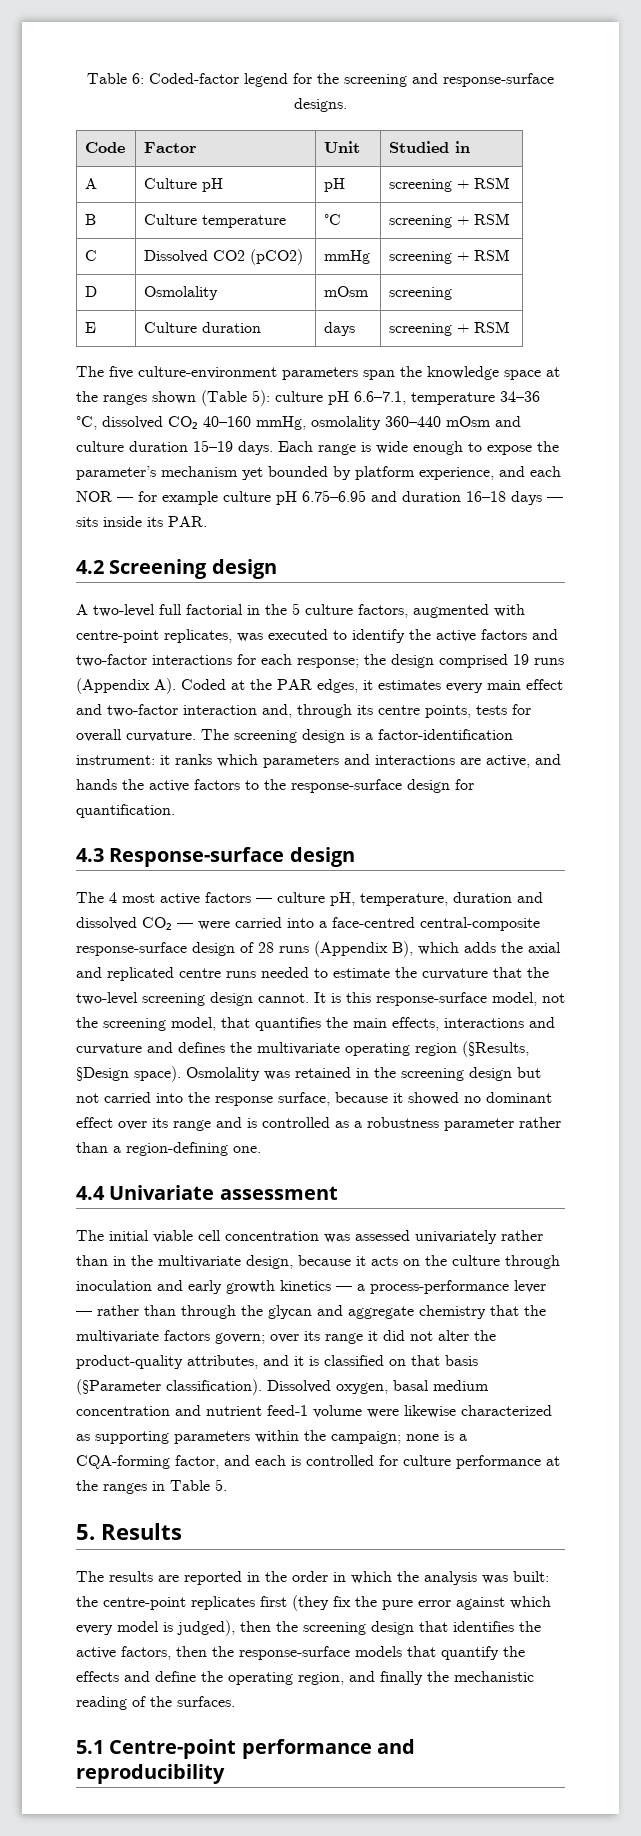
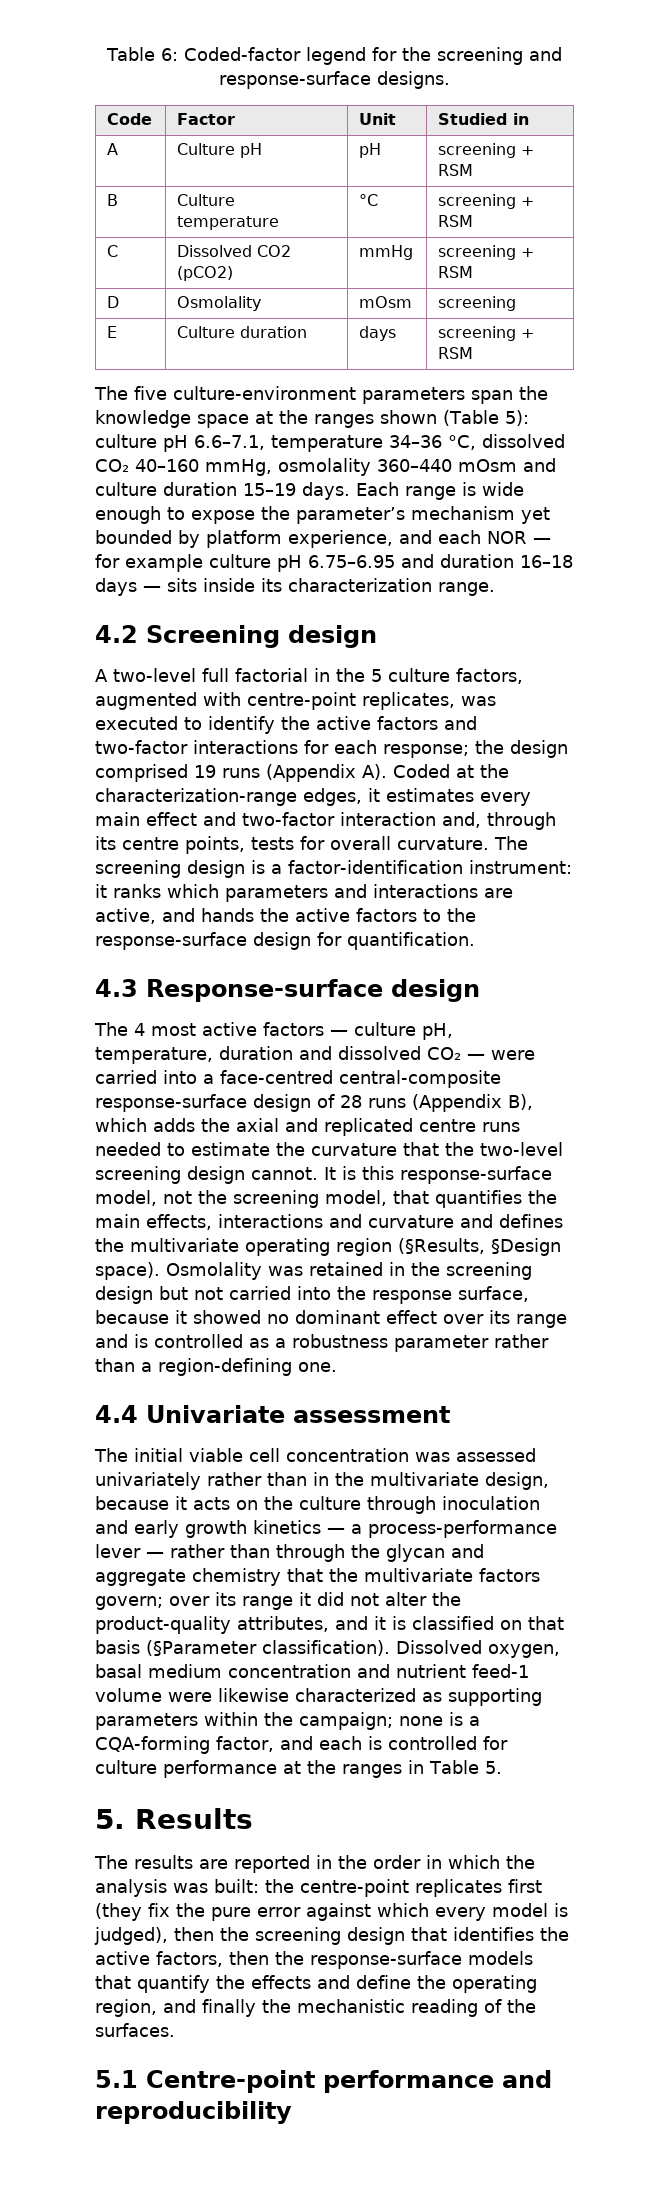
- Each range is wide enough to expose the parameter’s mechanism yet bounded by platform experience, and each NOR — for example culture pH 6.75–6.95 and duration 16–18 days — sits inside its PAR.
+ Each range is wide enough to expose the parameter’s mechanism yet bounded by platform experience, and each NOR — for example culture pH 6.75–6.95 and duration 16–18 days — sits inside its characterization range.
- A two-level full factorial in the 5 culture factors, augmented with centre-point replicates, was executed to identify the active factors and two-factor interactions for each response; the design comprised 19 runs (Appendix A). Coded at the PAR edges, it estimates every main effect and two-factor interaction and, through its centre points, tests for overall curvature.
+ A two-level full factorial in the 5 culture factors, augmented with centre-point replicates, was executed to identify the active factors and two-factor interactions for each response; the design comprised 19 runs (Appendix A). Coded at the characterization-range edges, it estimates every main effect and two-factor interaction and, through its centre points, tests for overall curvature.

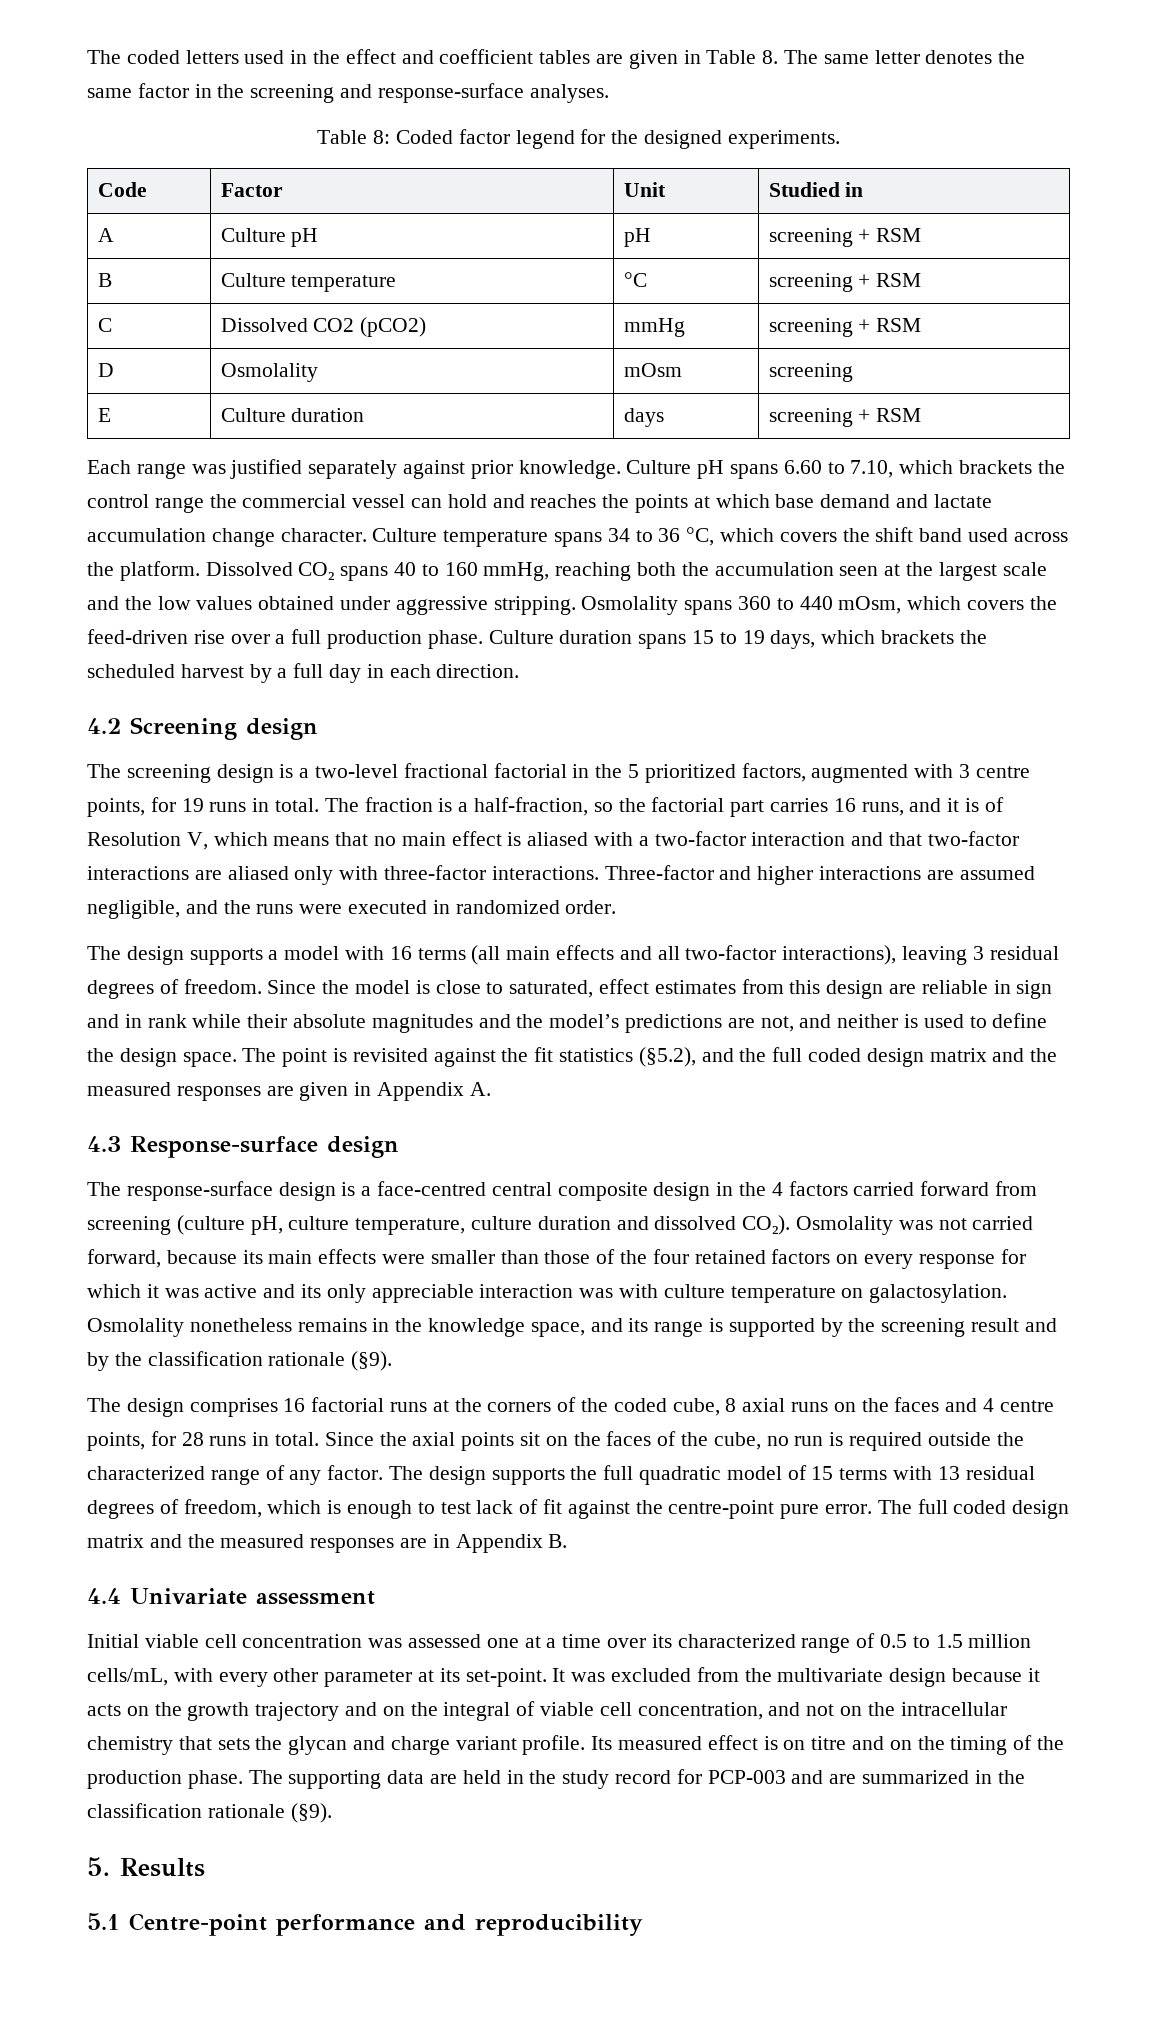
- Table 6: Coded-factor legend for the screening and response-surface designs.
+ The coded letters used in the effect and coefficient tables are given in Table 8. The same letter denotes the same factor in the screening and response-surface analyses.
+ Table 8: Coded factor legend for the designed experiments.
- The five culture-environment parameters span the knowledge space at the ranges shown (Table 5): culture pH 6.6–7.1, temperature 34–36 °C, dissolved CO₂ 40–160 mmHg, osmolality 360–440 mOsm and culture duration 15–19 days. Each range is wide enough to expose the parameter’s mechanism yet bounded by platform experience, and each NOR — for example culture pH 6.75–6.95 and duration 16–18 days — sits inside its characterization range.
+ Each range was justified separately against prior knowledge. Culture pH spans 6.60 to 7.10, which brackets the control range the commercial vessel can hold and reaches the points at which base demand and lactate accumulation change character. Culture temperature spans 34 to 36 °C, which covers the shift band used across the platform. Dissolved CO₂ spans 40 to 160 mmHg, reaching both the accumulation seen at the largest scale and the low values obtained under aggressive stripping. Osmolality spans 360 to 440 mOsm, which covers the feed-driven rise over a full production phase. Culture duration spans 15 to 19 days, which brackets the scheduled harvest by a full day in each direction.
  4.2 Screening design
- A two-level full factorial in the 5 culture factors, augmented with centre-point replicates, was executed to identify the active factors and two-factor interactions for each response; the design comprised 19 runs (Appendix A). Coded at the characterization-range edges, it estimates every main effect and two-factor interaction and, through its centre points, tests for overall curvature. The screening design is a factor-identification instrument: it ranks which parameters and interactions are active, and hands the active factors to the response-surface design for quantification.
+ The screening design is a two-level fractional factorial in the 5 prioritized factors, augmented with 3 centre points, for 19 runs in total. The fraction is a half-fraction, so the factorial part carries 16 runs, and it is of Resolution V, which means that no main effect is aliased with a two-factor interaction and that two-factor interactions are aliased only with three-factor interactions. Three-factor and higher interactions are assumed negligible, and the runs were executed in randomized order.
+ The design supports a model with 16 terms (all main effects and all two-factor interactions), leaving 3 residual degrees of freedom. Since the model is close to saturated, effect estimates from this design are reliable in sign and in rank while their absolute magnitudes and the model’s predictions are not, and neither is used to define the design space. The point is revisited against the fit statistics (§5.2), and the full coded design matrix and the measured responses are given in Appendix A.
  4.3 Response-surface design
- The 4 most active factors — culture pH, temperature, duration and dissolved CO₂ — were carried into a face-centred central-composite response-surface design of 28 runs (Appendix B), which adds the axial and replicated centre runs needed to estimate the curvature that the two-level screening design cannot. It is this response-surface model, not the screening model, that quantifies the main effects, interactions and curvature and defines the multivariate operating region (§Results, §Design space). Osmolality was retained in the screening design but not carried into the response surface, because it showed no dominant effect over its range and is controlled as a robustness parameter rather than a region-defining one.
+ The response-surface design is a face-centred central composite design in the 4 factors carried forward from screening (culture pH, culture temperature, culture duration and dissolved CO₂). Osmolality was not carried forward, because its main effects were smaller than those of the four retained factors on every response for which it was active and its only appreciable interaction was with culture temperature on galactosylation. Osmolality nonetheless remains in the knowledge space, and its range is supported by the screening result and by the classification rationale (§9).
+ The design comprises 16 factorial runs at the corners of the coded cube, 8 axial runs on the faces and 4 centre points, for 28 runs in total. Since the axial points sit on the faces of the cube, no run is required outside the characterized range of any factor. The design supports the full quadratic model of 15 terms with 13 residual degrees of freedom, which is enough to test lack of fit against the centre-point pure error. The full coded design matrix and the measured responses are in Appendix B.
- The initial viable cell concentration was assessed univariately rather than in the multivariate design, because it acts on the culture through inoculation and early growth kinetics — a process-performance lever — rather than through the glycan and aggregate chemistry that the multivariate factors govern; over its range it did not alter the product-quality attributes, and it is classified on that basis (§Parameter classification). Dissolved oxygen, basal medium concentration and nutrient feed-1 volume were likewise characterized as supporting parameters within the campaign; none is a CQA-forming factor, and each is controlled for culture performance at the ranges in Table 5.
+ Initial viable cell concentration was assessed one at a time over its characterized range of 0.5 to 1.5 million cells/mL, with every other parameter at its set-point. It was excluded from the multivariate design because it acts on the growth trajectory and on the integral of viable cell concentration, and not on the intracellular chemistry that sets the glycan and charge variant profile. Its measured effect is on titre and on the timing of the production phase. The supporting data are held in the study record for PCP-003 and are summarized in the classification rationale (§9).
  5. Results
- The results are reported in the order in which the analysis was built: the centre-point replicates first (they fix the pure error against which every model is judged), then the screening design that identifies the active factors, then the response-surface models that quantify the effects and define the operating region, and finally the mechanistic reading of the surfaces.

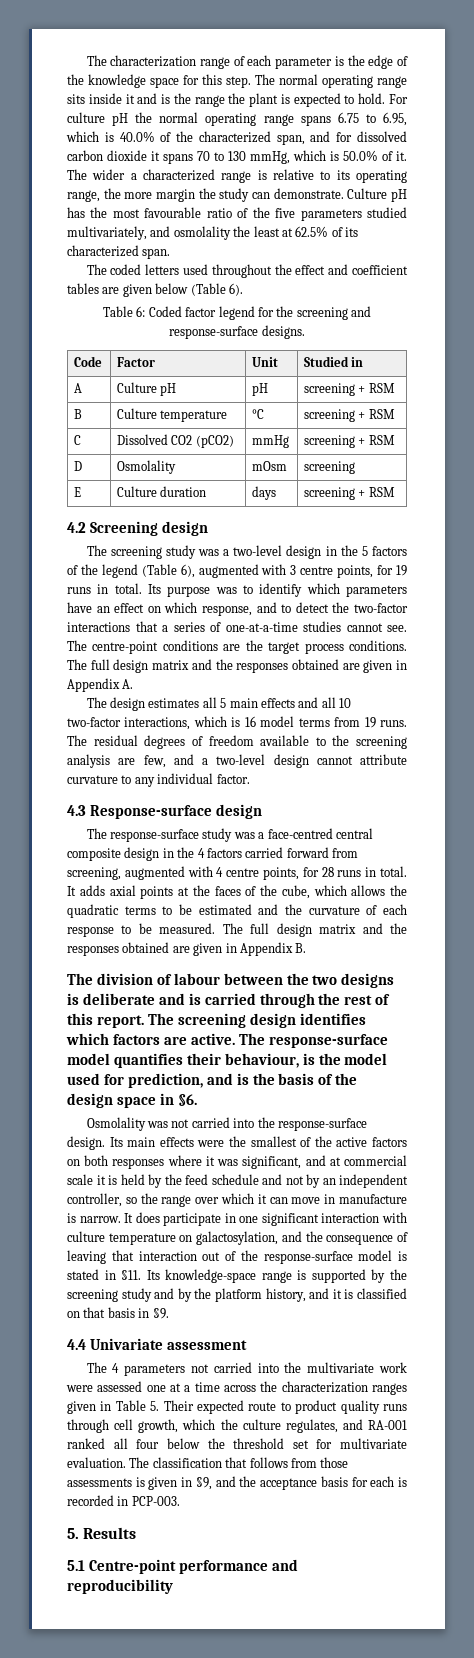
- The coded letters used in the effect and coefficient tables are given in Table 8. The same letter denotes the same factor in the screening and response-surface analyses.
- Table 8: Coded factor legend for the designed experiments.
+ The characterization range of each parameter is the edge of the knowledge space for this step. The normal operating range sits inside it and is the range the plant is expected to hold. For culture pH the normal operating range spans 6.75 to 6.95, which is 40.0% of the characterized span, and for dissolved carbon dioxide it spans 70 to 130 mmHg, which is 50.0% of it. The wider a characterized range is relative to its operating range, the more margin the study can demonstrate. Culture pH has the most favourable ratio of the five parameters studied multivariately, and osmolality the least at 62.5% of its characterized span.
+ The coded letters used throughout the effect and coefficient tables are given below (Table 6).
+ Table 6: Coded factor legend for the screening and response-surface designs.
- Each range was justified separately against prior knowledge. Culture pH spans 6.60 to 7.10, which brackets the control range the commercial vessel can hold and reaches the points at which base demand and lactate accumulation change character. Culture temperature spans 34 to 36 °C, which covers the shift band used across the platform. Dissolved CO₂ spans 40 to 160 mmHg, reaching both the accumulation seen at the largest scale and the low values obtained under aggressive stripping. Osmolality spans 360 to 440 mOsm, which covers the feed-driven rise over a full production phase. Culture duration spans 15 to 19 days, which brackets the scheduled harvest by a full day in each direction.
- The screening design is a two-level fractional factorial in the 5 prioritized factors, augmented with 3 centre points, for 19 runs in total.
+ The screening study was a two-level design in the 5 factors of the legend (Table 6), augmented with 3 centre points, for 19 runs in total.
- The fraction is a half-fraction, so the factorial part carries 16 runs, and it is of Resolution V, which means that no main effect is aliased with a two-factor interaction and that two-factor interactions are aliased only with three-factor interactions. Three-factor and higher interactions are assumed negligible, and the runs were executed in randomized order.
- The design supports a model with 16 terms (all main effects and all two-factor interactions), leaving 3 residual degrees of freedom. Since the model is close to saturated, effect estimates from this design are reliable in sign and in rank while their absolute magnitudes and the model’s predictions are not, and neither is used to define the design space. The point is revisited against the fit statistics (§5.2), and the full coded design matrix and the measured responses are given in Appendix A.
+ Its purpose was to identify which parameters have an effect on which response, and to detect the two-factor interactions that a series of one-at-a-time studies cannot see. The centre-point conditions are the target process conditions. The full design matrix and the responses obtained are given in Appendix A.
+ The design estimates all 5 main effects and all 10 two-factor interactions, which is 16 model terms from 19 runs. The residual degrees of freedom available to the screening analysis are few, and a two-level design cannot attribute curvature to any individual factor.
- The response-surface design is a face-centred central composite design in the 4 factors carried forward from screening (culture pH, culture temperature, culture duration and dissolved CO₂). Osmolality was not carried forward, because its main effects were smaller than those of the four retained factors on every response for which it was active and its only appreciable interaction was with culture temperature on galactosylation. Osmolality nonetheless remains in the knowledge space, and its range is supported by the screening result and by the classification rationale (§9).
- The design comprises 16 factorial runs at the corners of the coded cube, 8 axial runs on the faces and 4 centre points, for 28 runs in total.
+ The response-surface study was a face-centred central composite design in the 4 factors carried forward from screening, augmented with 4 centre points, for 28 runs in total.
- Since the axial points sit on the faces of the cube, no run is required outside the characterized range of any factor. The design supports the full quadratic model of 15 terms with 13 residual degrees of freedom, which is enough to test lack of fit against the centre-point pure error. The full coded design matrix and the measured responses are in Appendix B.
+ It adds axial points at the faces of the cube, which allows the quadratic terms to be estimated and the curvature of each response to be measured. The full design matrix and the responses obtained are given in Appendix B.
+ The division of labour between the two designs is deliberate and is carried through the rest of this report. The screening design identifies which factors are active. The response-surface model quantifies their behaviour, is the model used for prediction, and is the basis of the design space in §6.
+ Osmolality was not carried into the response-surface design. Its main effects were the smallest of the active factors on both responses where it was significant, and at commercial scale it is held by the feed schedule and not by an independent controller, so the range over which it can move in manufacture is narrow. It does participate in one significant interaction with culture temperature on galactosylation, and the consequence of leaving that interaction out of the response-surface model is stated in §11. Its knowledge-space range is supported by the screening study and by the platform history, and it is classified on that basis in §9.
  4.4 Univariate assessment
- Initial viable cell concentration was assessed one at a time over its characterized range of 0.5 to 1.5 million cells/mL, with every other parameter at its set-point. It was excluded from the multivariate design because it acts on the growth trajectory and on the integral of viable cell concentration, and not on the intracellular chemistry that sets the glycan and charge variant profile. Its measured effect is on titre and on the timing of the production phase. The supporting data are held in the study record for PCP-003 and are summarized in the classification rationale (§9).
+ The 4 parameters not carried into the multivariate work were assessed one at a time across the characterization ranges given in Table 5. Their expected route to product quality runs through cell growth, which the culture regulates, and RA-001 ranked all four below the threshold set for multivariate evaluation. The classification that follows from those assessments is given in §9, and the acceptance basis for each is recorded in PCP-003.

